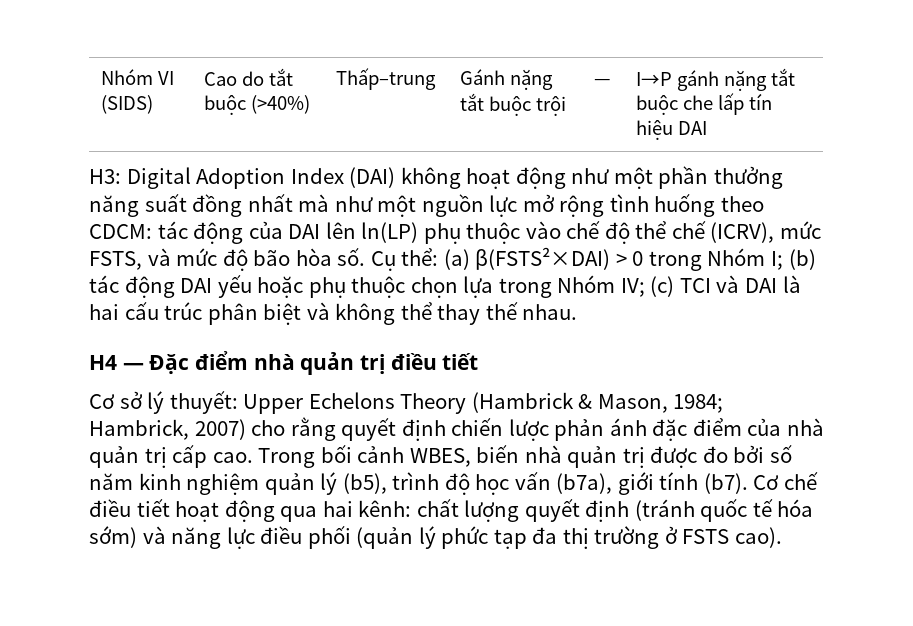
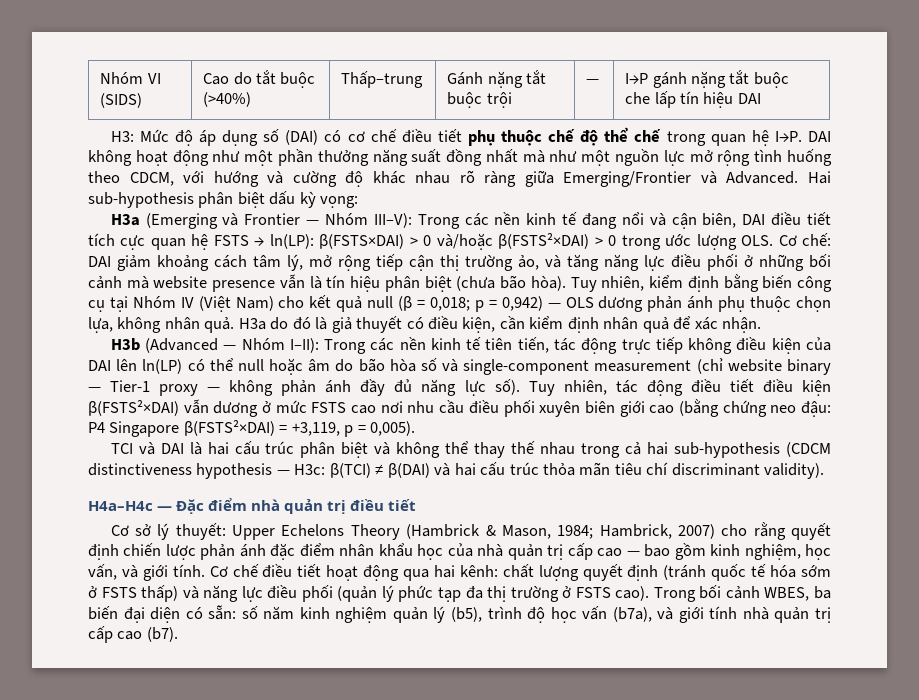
- H3: Digital Adoption Index (DAI) không hoạt động như một phần thưởng năng suất đồng nhất mà như một nguồn lực mở rộng tình huống theo CDCM: tác động của DAI lên ln(LP) phụ thuộc vào chế độ thể chế (ICRV), mức FSTS, và mức độ bão hòa số. Cụ thể: (a) β(FSTS²×DAI) > 0 trong Nhóm I; (b) tác động DAI yếu hoặc phụ thuộc chọn lựa trong Nhóm IV; (c) TCI và DAI là hai cấu trúc phân biệt và không thể thay thế nhau.
- H4 — Đặc điểm nhà quản trị điều tiết
+ H3: Mức độ áp dụng số (DAI) có cơ chế điều tiết phụ thuộc chế độ thể chế trong quan hệ I→P. DAI không hoạt động như một phần thưởng năng suất đồng nhất mà như một nguồn lực mở rộng tình huống theo CDCM, với hướng và cường độ khác nhau rõ ràng giữa Emerging/Frontier và Advanced. Hai sub-hypothesis phân biệt dấu kỳ vọng:
+ H3a (Emerging và Frontier — Nhóm III–V): Trong các nền kinh tế đang nổi và cận biên, DAI điều tiết tích cực quan hệ FSTS → ln(LP): β(FSTS×DAI) > 0 và/hoặc β(FSTS²×DAI) > 0 trong ước lượng OLS. Cơ chế: DAI giảm khoảng cách tâm lý, mở rộng tiếp cận thị trường ảo, và tăng năng lực điều phối ở những bối cảnh mà website presence vẫn là tín hiệu phân biệt (chưa bão hòa). Tuy nhiên, kiểm định bằng biến công cụ tại Nhóm IV (Việt Nam) cho kết quả null (β = 0,018; p = 0,942) — OLS dương phản ánh phụ thuộc chọn lựa, không nhân quả. H3a do đó là giả thuyết có điều kiện, cần kiểm định nhân quả để xác nhận.
+ H3b (Advanced — Nhóm I–II): Trong các nền kinh tế tiên tiến, tác động trực tiếp không điều kiện của DAI lên ln(LP) có thể null hoặc âm do bão hòa số và single-component measurement (chỉ website binary — Tier-1 proxy — không phản ánh đầy đủ năng lực số). Tuy nhiên, tác động điều tiết điều kiện β(FSTS²×DAI) vẫn dương ở mức FSTS cao nơi nhu cầu điều phối xuyên biên giới cao (bằng chứng neo đậu: P4 Singapore β(FSTS²×DAI) = +3,119, p = 0,005).
+ TCI và DAI là hai cấu trúc phân biệt và không thể thay thế nhau trong cả hai sub-hypothesis (CDCM distinctiveness hypothesis — H3c: β(TCI) ≠ β(DAI) và hai cấu trúc thỏa mãn tiêu chí discriminant validity).
+ H4a–H4c — Đặc điểm nhà quản trị điều tiết
- Cơ sở lý thuyết: Upper Echelons Theory (Hambrick & Mason, 1984; Hambrick, 2007) cho rằng quyết định chiến lược phản ánh đặc điểm của nhà quản trị cấp cao. Trong bối cảnh WBES, biến nhà quản trị được đo bởi số năm kinh nghiệm quản lý (b5), trình độ học vấn (b7a), giới tính (b7).
+ Cơ sở lý thuyết: Upper Echelons Theory (Hambrick & Mason, 1984; Hambrick, 2007) cho rằng quyết định chiến lược phản ánh đặc điểm nhân khẩu học của nhà quản trị cấp cao — bao gồm kinh nghiệm, học vấn, và giới tính.
- Cơ chế điều tiết hoạt động qua hai kênh: chất lượng quyết định (tránh quốc tế hóa sớm) và năng lực điều phối (quản lý phức tạp đa thị trường ở FSTS cao).
+ Cơ chế điều tiết hoạt động qua hai kênh: chất lượng quyết định (tránh quốc tế hóa sớm ở FSTS thấp) và năng lực điều phối (quản lý phức tạp đa thị trường ở FSTS cao).
+ Trong bối cảnh WBES, ba biến đại diện có sẵn: số năm kinh nghiệm quản lý (b5), trình độ học vấn (b7a), và giới tính nhà quản trị cấp cao (b7).

